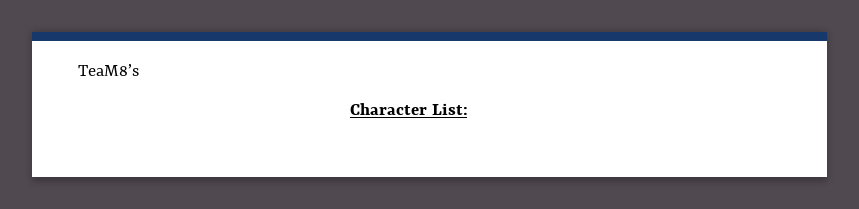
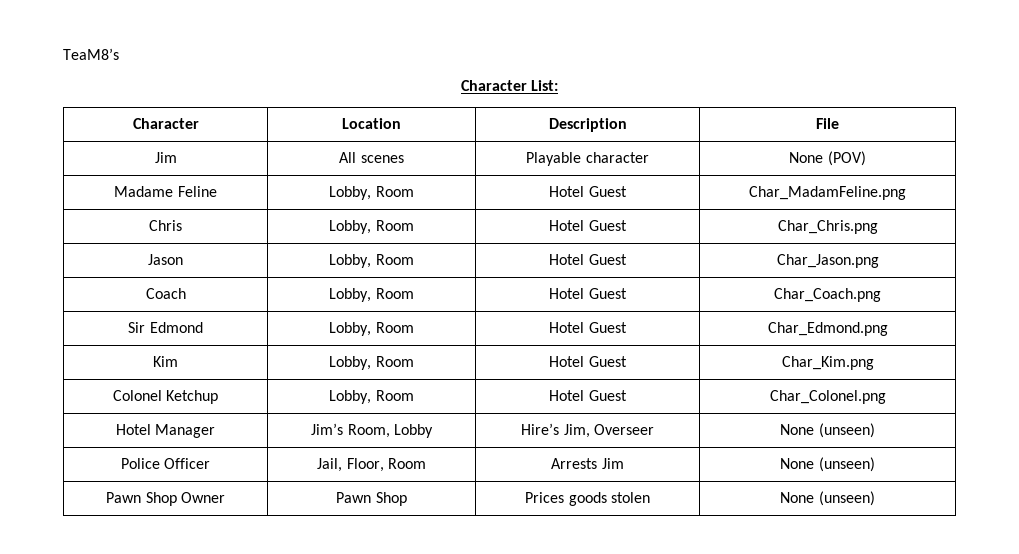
+ Character | Location | Description | File
+ Jim | All scenes | Playable character | None (POV)
+ Madame Feline | Lobby, Room | Hotel Guest | Char_MadamFeline.png
+ Chris | Lobby, Room | Hotel Guest | Char_Chris.png
+ Jason | Lobby, Room | Hotel Guest | Char_Jason.png
+ Coach | Lobby, Room | Hotel Guest | Char_Coach.png
+ Sir Edmond | Lobby, Room | Hotel Guest | Char_Edmond.png
+ Kim | Lobby, Room | Hotel Guest | Char_Kim.png
+ Colonel Ketchup | Lobby, Room | Hotel Guest | Char_Colonel.png
+ Hotel Manager | Jim’s Room, Lobby | Hire’s Jim, Overseer | None (unseen)
+ Police Officer | Jail, Floor, Room | Arrests Jim | None (unseen)
+ Pawn Shop Owner | Pawn Shop | Prices goods stolen | None (unseen)

